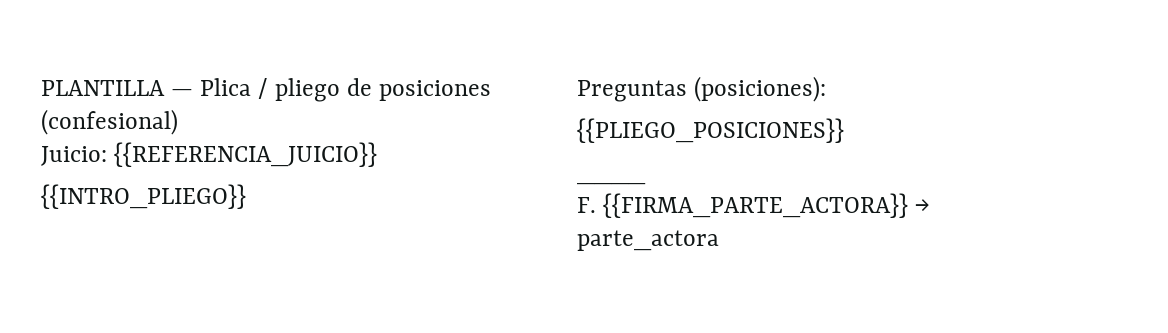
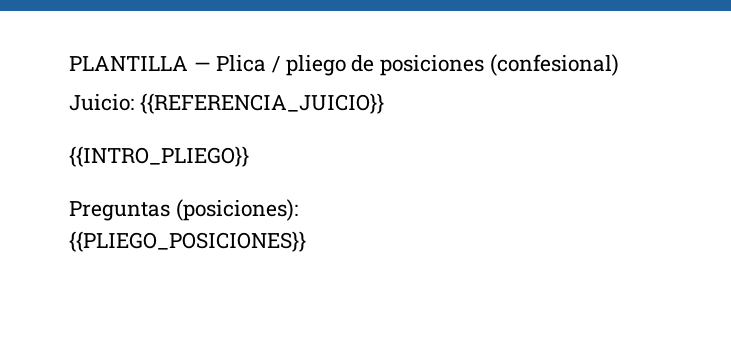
- ____
- F. {{FIRMA_PARTE_ACTORA}} → parte_actora

